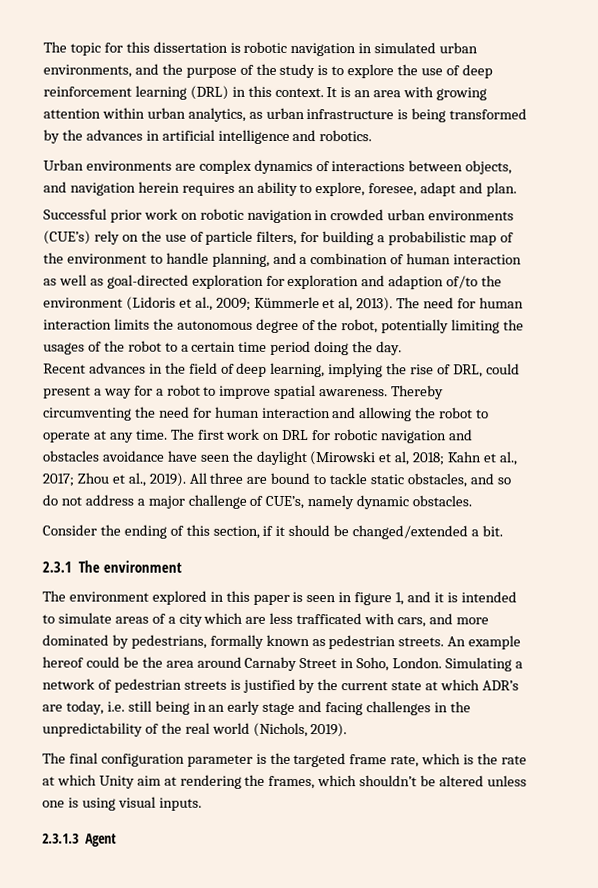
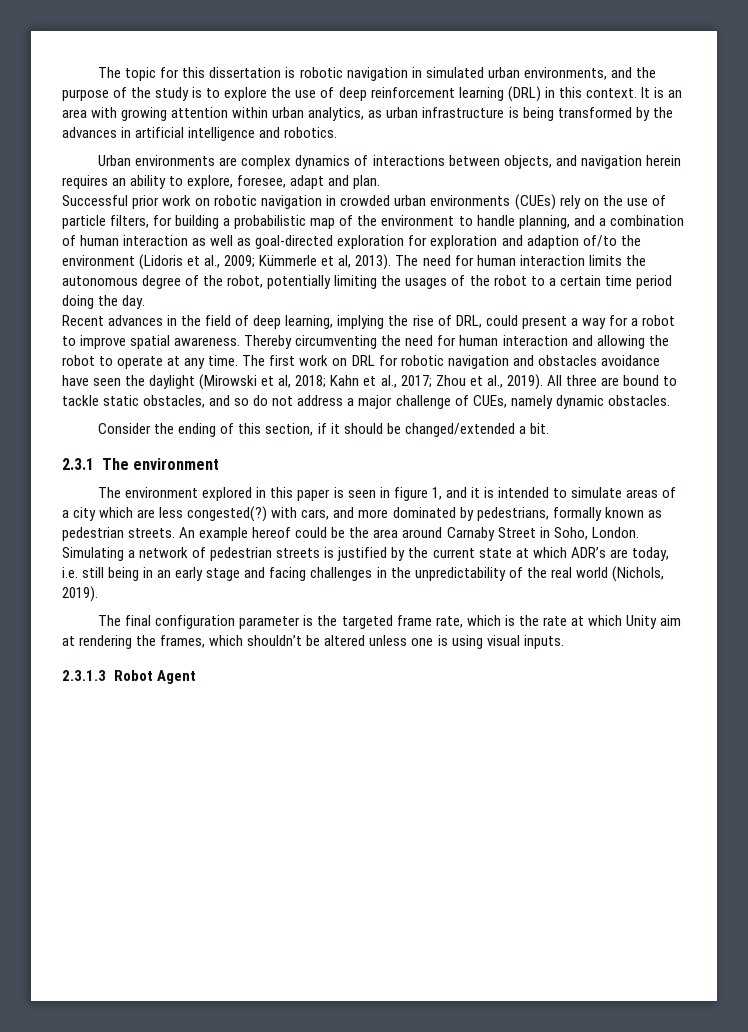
- Successful prior work on robotic navigation in crowded urban environments (CUE’s) rely on the use of particle filters, for building a probabilistic map of the environment to handle planning, and a combination of human interaction as well as goal-directed exploration for exploration and adaption of/to the environment (Lidoris et al., 2009; Kümmerle et al, 2013).
+ Successful prior work on robotic navigation in crowded urban environments (CUEs) rely on the use of particle filters, for building a probabilistic map of the environment to handle planning, and a combination of human interaction as well as goal-directed exploration for exploration and adaption of/to the environment (Lidoris et al., 2009; Kümmerle et al, 2013).
- All three are bound to tackle static obstacles, and so do not address a major challenge of CUE’s, namely dynamic obstacles.
+ All three are bound to tackle static obstacles, and so do not address a major challenge of CUEs, namely dynamic obstacles.
- The environment explored in this paper is seen in figure 1, and it is intended to simulate areas of a city which are less trafficated with cars, and more dominated by pedestrians, formally known as pedestrian streets.
+ The environment explored in this paper is seen in figure 1, and it is intended to simulate areas of a city which are less congested(?) with cars, and more dominated by pedestrians, formally known as pedestrian streets.
- 2.3.1.3 Agent
+ 2.3.1.3 Robot Agent

